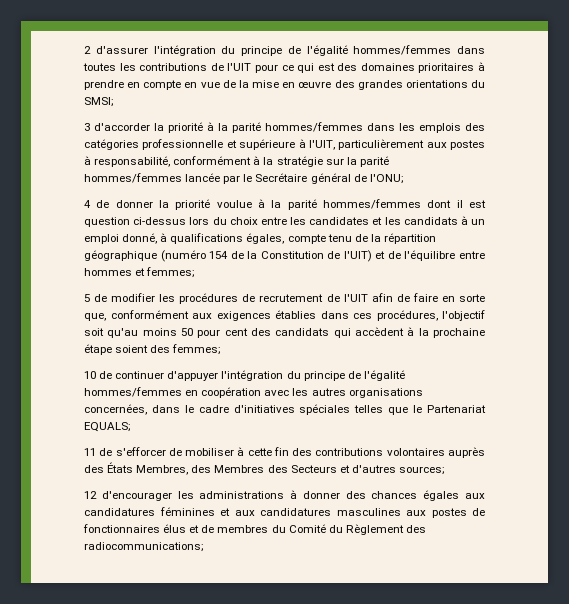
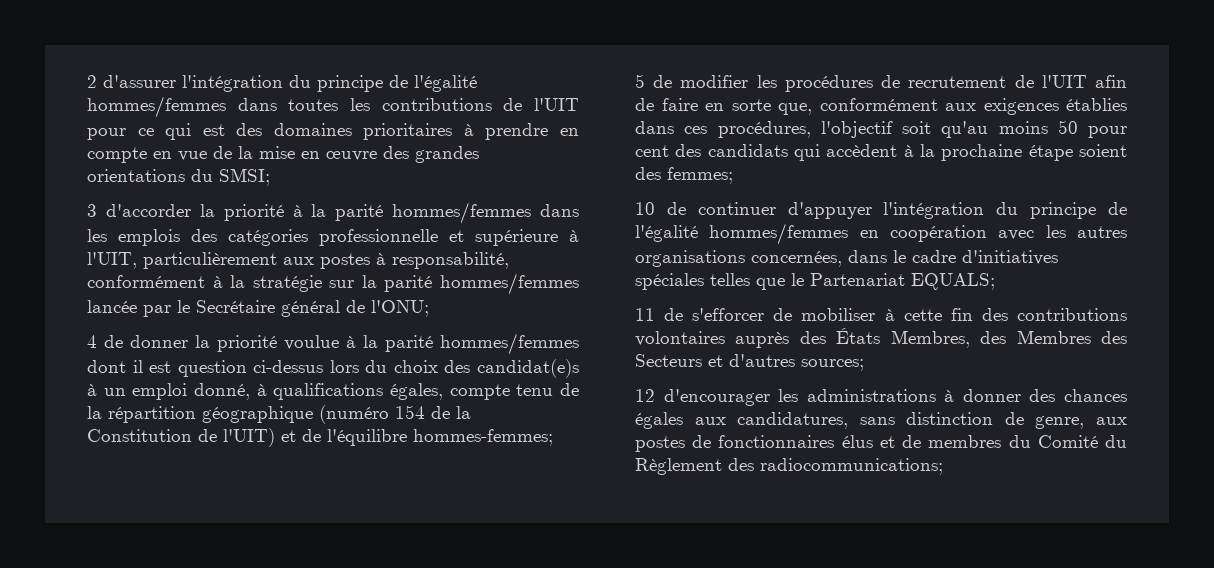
- 4 de donner la priorité voulue à la parité hommes/femmes dont il est question ci-dessus lors du choix entre les candidates et les candidats à un emploi donné, à qualifications égales, compte tenu de la répartition géographique (numéro 154 de la Constitution de l'UIT) et de l'équilibre entre hommes et femmes;
+ 4 de donner la priorité voulue à la parité hommes/femmes dont il est question ci-dessus lors du choix des candidat(e)s à un emploi donné, à qualifications égales, compte tenu de la répartition géographique (numéro 154 de la Constitution de l'UIT) et de l'équilibre hommes-femmes;
- 12 d'encourager les administrations à donner des chances égales aux candidatures féminines et aux candidatures masculines aux postes de fonctionnaires élus et de membres du Comité du Règlement des radiocommunications;
+ 12 d'encourager les administrations à donner des chances égales aux candidatures, sans distinction de genre, aux postes de fonctionnaires élus et de membres du Comité du Règlement des radiocommunications;

